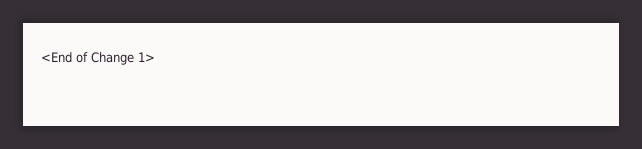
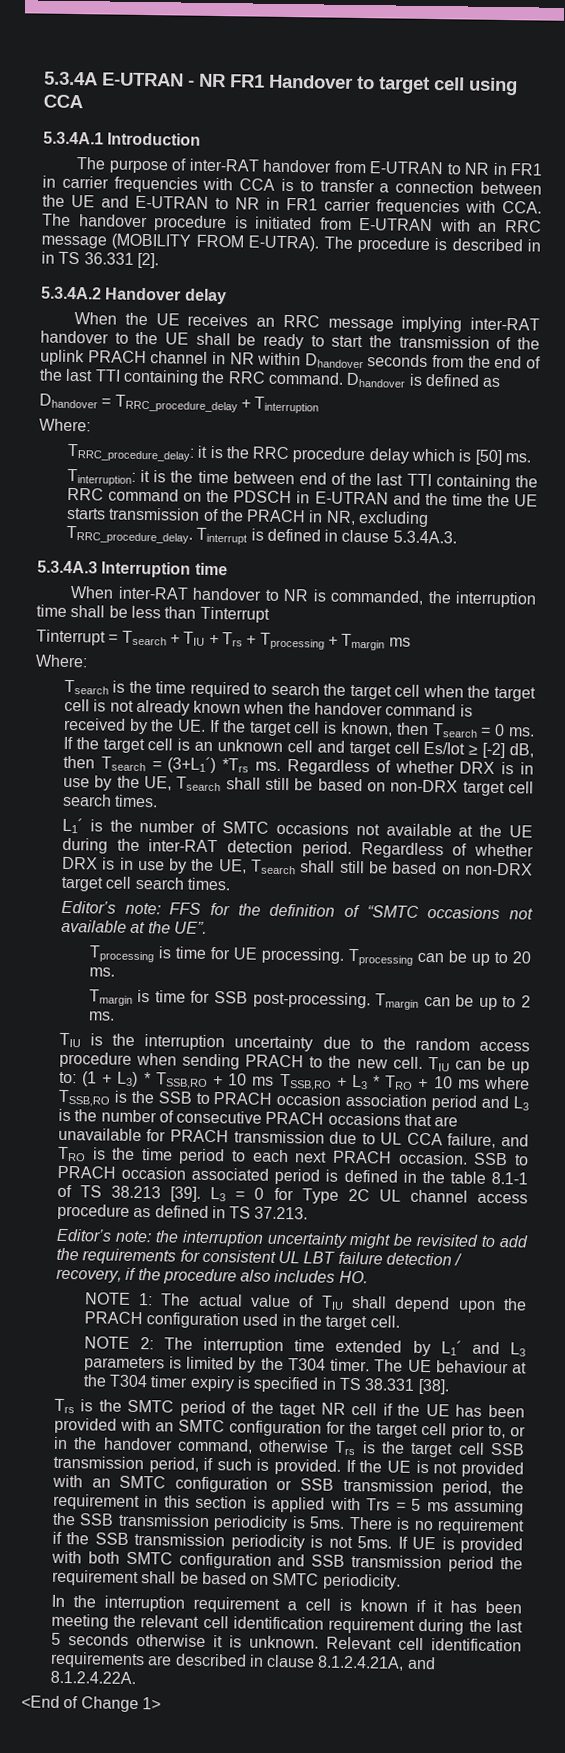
+ 5.3.4A E-UTRAN - NR FR1 Handover to target cell using CCA
+ 5.3.4A.1 Introduction
+ The purpose of inter-RAT handover from E-UTRAN to NR in FR1 in carrier frequencies with CCA is to transfer a connection between the UE and E-UTRAN to NR in FR1 carrier frequencies with CCA. The handover procedure is initiated from E-UTRAN with an RRC message (MOBILITY FROM E-UTRA). The procedure is described in in TS 36.331 [2].
+ 5.3.4A.2 Handover delay
+ When the UE receives an RRC message implying inter-RAT handover to the UE shall be ready to start the transmission of the uplink PRACH channel in NR within Dhandover seconds from the end of the last TTI containing the RRC command. Dhandover is defined as
+ Dhandover = TRRC_procedure_delay + Tinterruption
+ Where:
+ TRRC_procedure_delay: it is the RRC procedure delay which is [50] ms.
+ Tinterruption: it is the time between end of the last TTI containing the RRC command on the PDSCH in E-UTRAN and the time the UE starts transmission of the PRACH in NR, excluding TRRC_procedure_delay. Tinterrupt is defined in clause 5.3.4A.3.
+ 5.3.4A.3 Interruption time
+ When inter-RAT handover to NR is commanded, the interruption time shall be less than Tinterrupt
+ Tinterrupt = Tsearch + TIU + Trs + Tprocessing + Tmargin ms
+ Where:
+ Tsearch is the time required to search the target cell when the target cell is not already known when the handover command is received by the UE. If the target cell is known, then Tsearch = 0 ms. If the target cell is an unknown cell and target cell Es/Iot ≥ [-2] dB, then Tsearch = (3+L1´) *Trs ms. Regardless of whether DRX is in use by the UE, Tsearch shall still be based on non-DRX target cell search times.
+ L1´ is the number of SMTC occasions not available at the UE during the inter-RAT detection period. Regardless of whether DRX is in use by the UE, Tsearch shall still be based on non-DRX target cell search times.
+ Editor’s note: FFS for the definition of “SMTC occasions not available at the UE”.
+ Tprocessing is time for UE processing. Tprocessing can be up to 20 ms.
+ Tmargin is time for SSB post-processing. Tmargin can be up to 2 ms.
+ TIU is the interruption uncertainty due to the random access procedure when sending PRACH to the new cell. TIU can be up to: (1 + L3) * TSSB,RO + 10 ms TSSB,RO + L3 * TRO + 10 ms where TSSB,RO is the SSB to PRACH occasion association period and L3 is the number of consecutive PRACH occasions that are unavailable for PRACH transmission due to UL CCA failure, and TRO is the time period to each next PRACH occasion. SSB to PRACH occasion associated period is defined in the table 8.1-1 of TS 38.213 [39]. L3 = 0 for Type 2C UL channel access procedure as defined in TS 37.213.
+ Editor’s note: the interruption uncertainty might be revisited to add the requirements for consistent UL LBT failure detection / recovery, if the procedure also includes HO.
+ NOTE 1: The actual value of TIU shall depend upon the PRACH configuration used in the target cell.
+ NOTE 2: The interruption time extended by L1´ and L3 parameters is limited by the T304 timer. The UE behaviour at the T304 timer expiry is specified in TS 38.331 [38].
+ Trs is the SMTC period of the taget NR cell if the UE has been provided with an SMTC configuration for the target cell prior to, or in the handover command, otherwise Trs is the target cell SSB transmission period, if such is provided. If the UE is not provided with an SMTC configuration or SSB transmission period, the requirement in this section is applied with Trs = 5 ms assuming the SSB transmission periodicity is 5ms. There is no requirement if the SSB transmission periodicity is not 5ms. If UE is provided with both SMTC configuration and SSB transmission period the requirement shall be based on SMTC periodicity.
+ In the interruption requirement a cell is known if it has been meeting the relevant cell identification requirement during the last 5 seconds otherwise it is unknown. Relevant cell identification requirements are described in clause 8.1.2.4.21A, and 8.1.2.4.22A.

